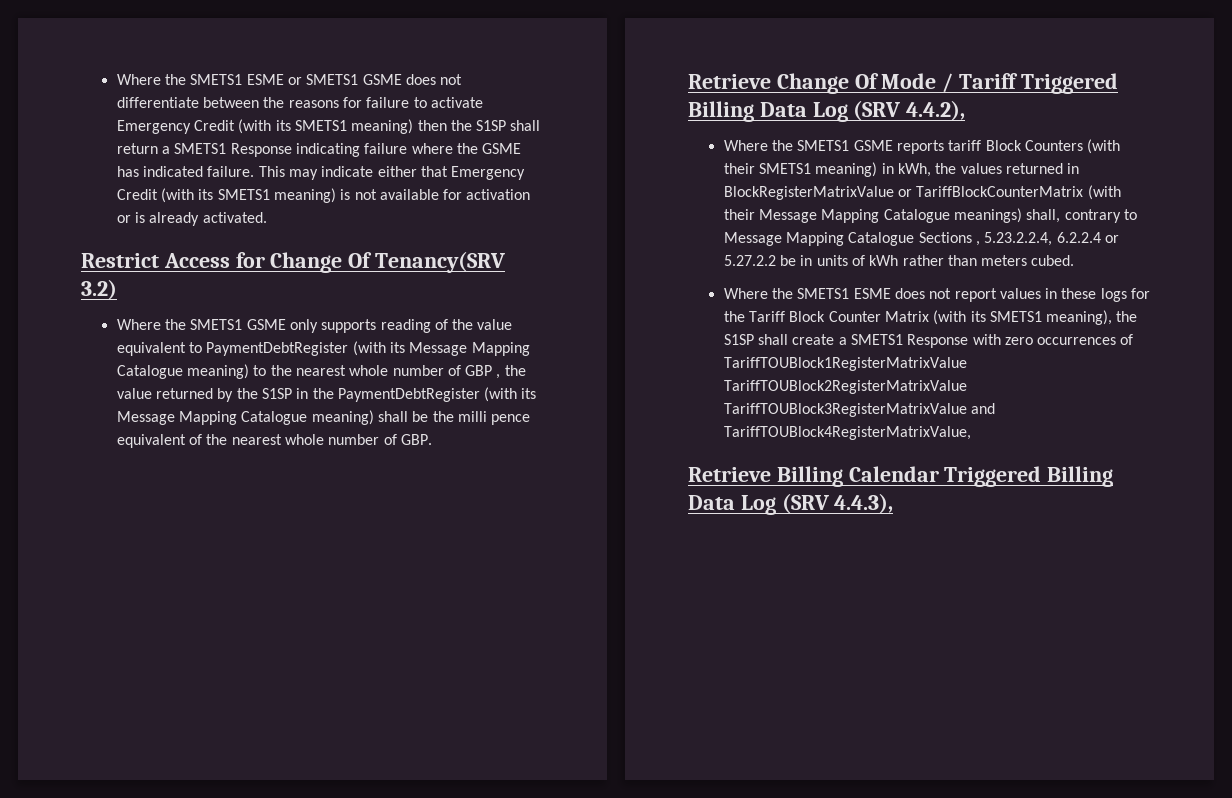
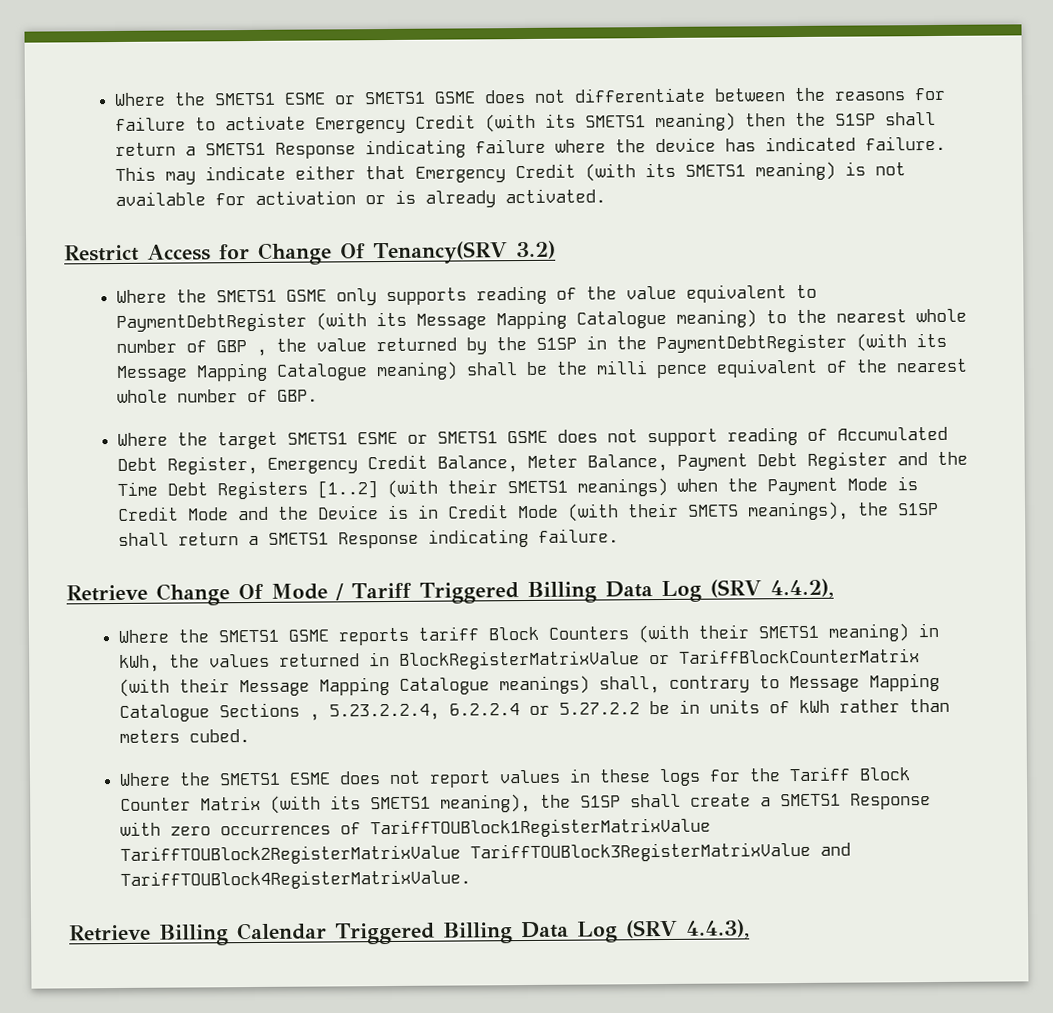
- Where the SMETS1 ESME or SMETS1 GSME does not differentiate between the reasons for failure to activate Emergency Credit (with its SMETS1 meaning) then the S1SP shall return a SMETS1 Response indicating failure where the GSME has indicated failure.
+ Where the SMETS1 ESME or SMETS1 GSME does not differentiate between the reasons for failure to activate Emergency Credit (with its SMETS1 meaning) then the S1SP shall return a SMETS1 Response indicating failure where the device has indicated failure.
+ Where the target SMETS1 ESME or SMETS1 GSME does not support reading of Accumulated Debt Register, Emergency Credit Balance, Meter Balance, Payment Debt Register and the Time Debt Registers [1..2] (with their SMETS1 meanings) when the Payment Mode is Credit Mode and the Device is in Credit Mode (with their SMETS meanings), the S1SP shall return a SMETS1 Response indicating failure.
- Where the SMETS1 ESME does not report values in these logs for the Tariff Block Counter Matrix (with its SMETS1 meaning), the S1SP shall create a SMETS1 Response with zero occurrences of TariffTOUBlock1RegisterMatrixValue TariffTOUBlock2RegisterMatrixValue TariffTOUBlock3RegisterMatrixValue and TariffTOUBlock4RegisterMatrixValue,
+ Where the SMETS1 ESME does not report values in these logs for the Tariff Block Counter Matrix (with its SMETS1 meaning), the S1SP shall create a SMETS1 Response with zero occurrences of TariffTOUBlock1RegisterMatrixValue TariffTOUBlock2RegisterMatrixValue TariffTOUBlock3RegisterMatrixValue and TariffTOUBlock4RegisterMatrixValue.

